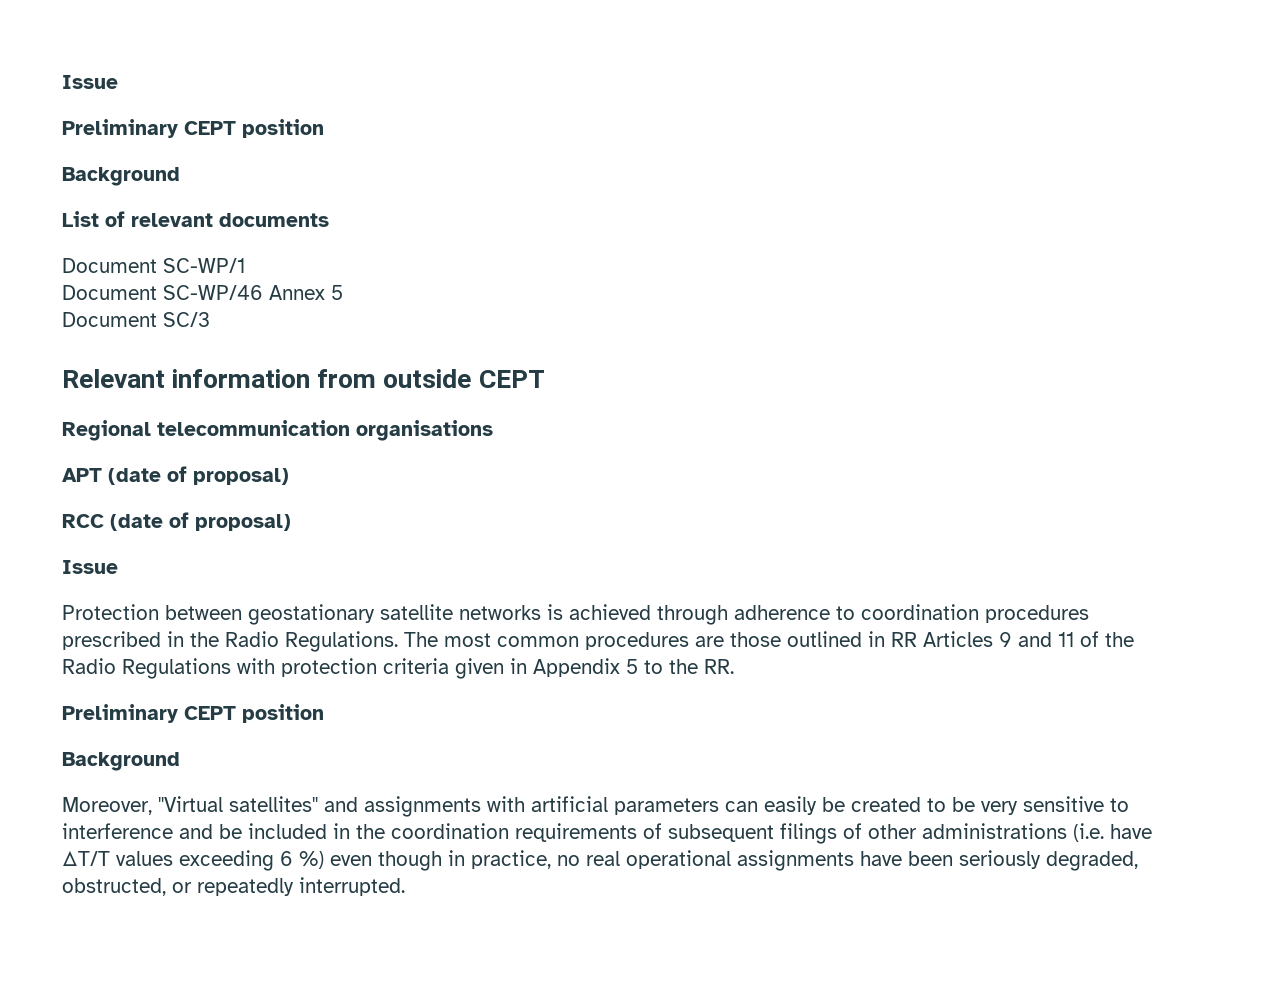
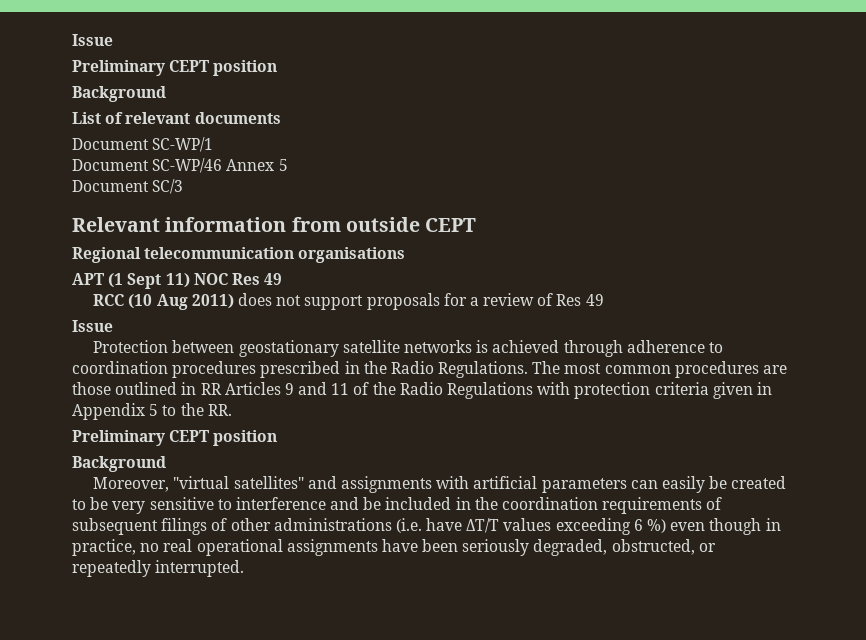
- APT (date of proposal)
- RCC (date of proposal)
+ APT (1 Sept 11) NOC Res 49
+ RCC (10 Aug 2011) does not support proposals for a review of Res 49
- Moreover, "Virtual satellites" and assignments with artificial parameters can easily be created to be very sensitive to interference and be included in the coordination requirements of subsequent filings of other administrations (i.e. have ΔT/T values exceeding 6 %) even though in practice, no real operational assignments have been seriously degraded, obstructed, or repeatedly interrupted.
+ Moreover, "virtual satellites" and assignments with artificial parameters can easily be created to be very sensitive to interference and be included in the coordination requirements of subsequent filings of other administrations (i.e. have ΔT/T values exceeding 6 %) even though in practice, no real operational assignments have been seriously degraded, obstructed, or repeatedly interrupted.

